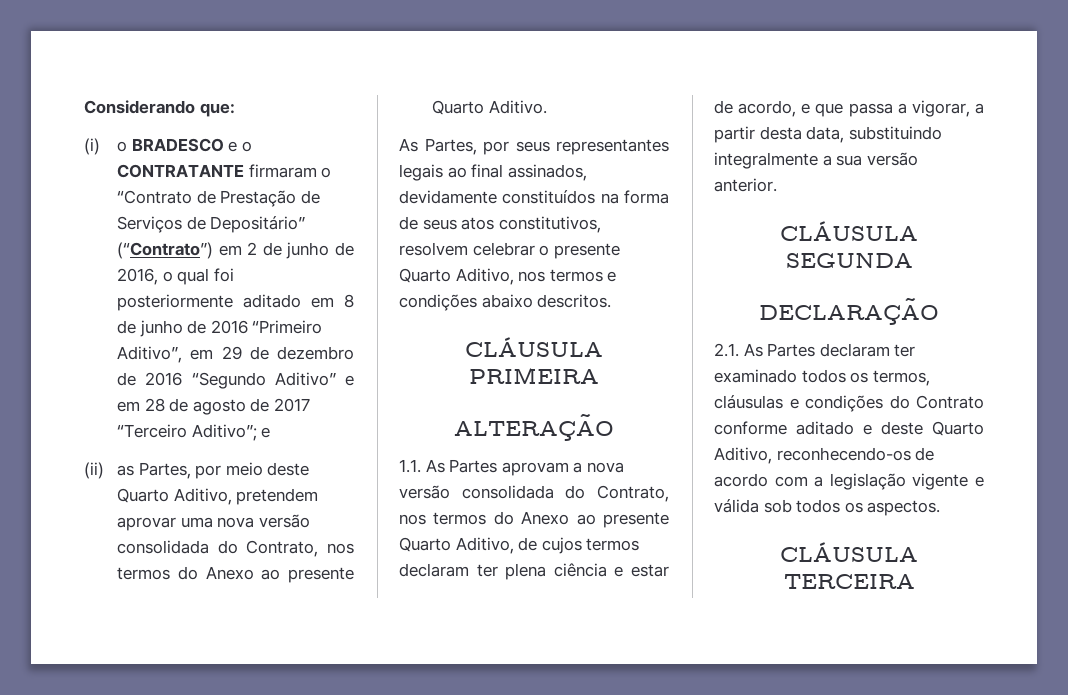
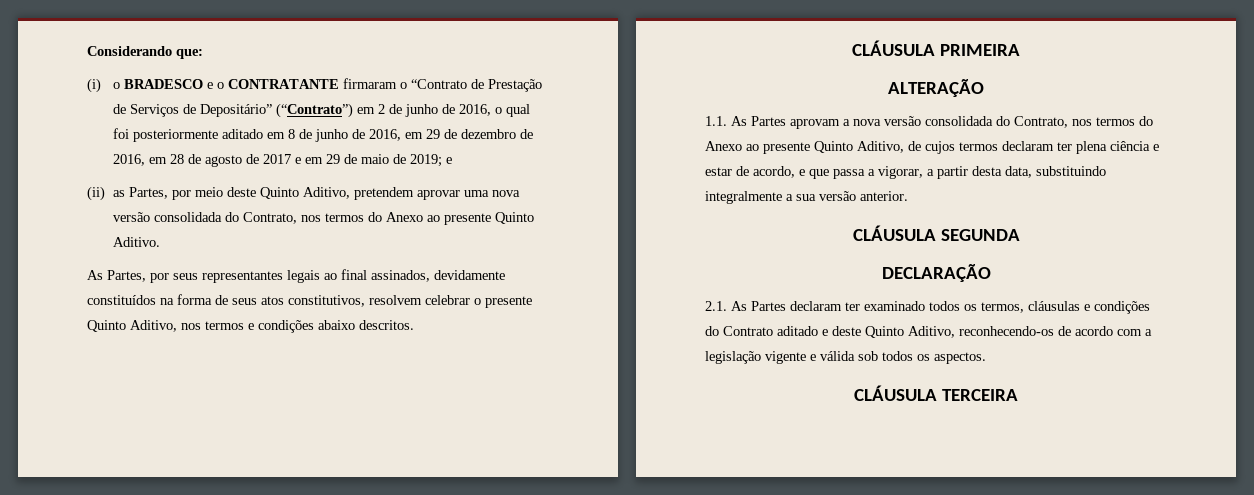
- (i) o BRADESCO e o CONTRATANTE firmaram o “Contrato de Prestação de Serviços de Depositário” (“Contrato”) em 2 de junho de 2016, o qual foi posteriormente aditado em 8 de junho de 2016 “Primeiro Aditivo”, em 29 de dezembro de 2016 “Segundo Aditivo” e em 28 de agosto de 2017 “Terceiro Aditivo”; e
+ (i) o BRADESCO e o CONTRATANTE firmaram o “Contrato de Prestação de Serviços de Depositário” (“Contrato”) em 2 de junho de 2016, o qual foi posteriormente aditado em 8 de junho de 2016, em 29 de dezembro de 2016, em 28 de agosto de 2017 e em 29 de maio de 2019; e
- (ii) as Partes, por meio deste Quarto Aditivo, pretendem aprovar uma nova versão consolidada do Contrato, nos termos do Anexo ao presente Quarto Aditivo.
+ (ii) as Partes, por meio deste Quinto Aditivo, pretendem aprovar uma nova versão consolidada do Contrato, nos termos do Anexo ao presente Quinto Aditivo.
- As Partes, por seus representantes legais ao final assinados, devidamente constituídos na forma de seus atos constitutivos, resolvem celebrar o presente Quarto Aditivo, nos termos e condições abaixo descritos.
+ As Partes, por seus representantes legais ao final assinados, devidamente constituídos na forma de seus atos constitutivos, resolvem celebrar o presente Quinto Aditivo, nos termos e condições abaixo descritos.
- 1.1. As Partes aprovam a nova versão consolidada do Contrato, nos termos do Anexo ao presente Quarto Aditivo, de cujos termos declaram ter plena ciência e estar de acordo, e que passa a vigorar, a partir desta data, substituindo integralmente a sua versão anterior.
+ 1.1. As Partes aprovam a nova versão consolidada do Contrato, nos termos do Anexo ao presente Quinto Aditivo, de cujos termos declaram ter plena ciência e estar de acordo, e que passa a vigorar, a partir desta data, substituindo integralmente a sua versão anterior.
- 2.1. As Partes declaram ter examinado todos os termos, cláusulas e condições do Contrato conforme aditado e deste Quarto Aditivo, reconhecendo-os de acordo com a legislação vigente e válida sob todos os aspectos.
+ 2.1. As Partes declaram ter examinado todos os termos, cláusulas e condições do Contrato aditado e deste Quinto Aditivo, reconhecendo-os de acordo com a legislação vigente e válida sob todos os aspectos.

